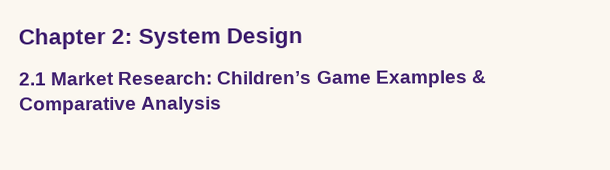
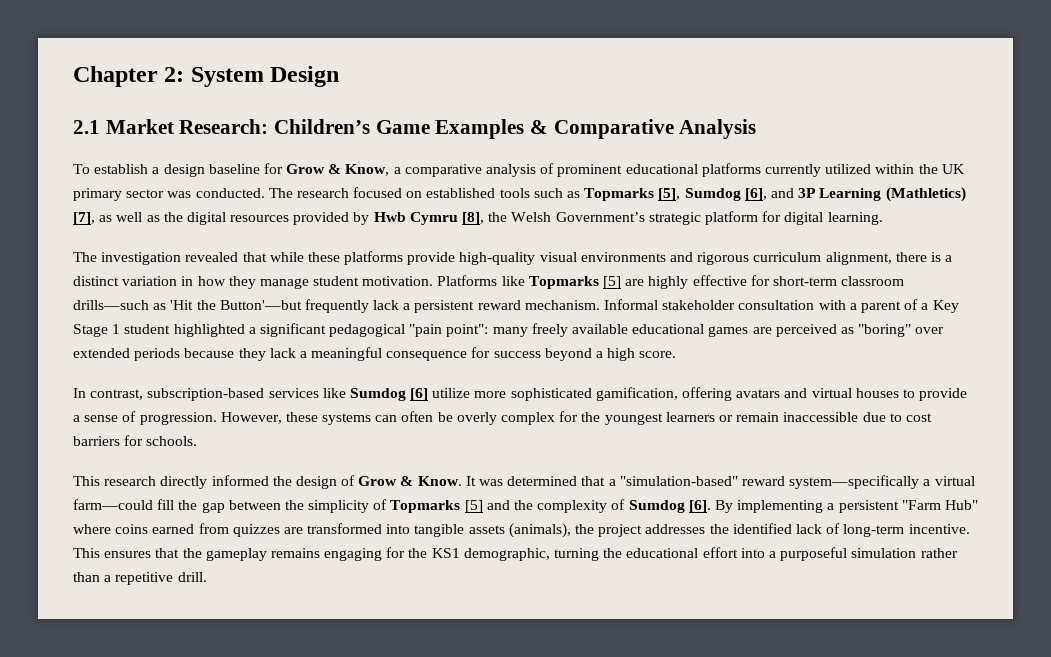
+ To establish a design baseline for Grow & Know, a comparative analysis of prominent educational platforms currently utilized within the UK primary sector was conducted. The research focused on established tools such as Topmarks [5], Sumdog [6], and 3P Learning (Mathletics) [7], as well as the digital resources provided by Hwb Cymru [8], the Welsh Government’s strategic platform for digital learning.
+ The investigation revealed that while these platforms provide high-quality visual environments and rigorous curriculum alignment, there is a distinct variation in how they manage student motivation. Platforms like Topmarks [5] are highly effective for short-term classroom drills—such as 'Hit the Button'—but frequently lack a persistent reward mechanism. Informal stakeholder consultation with a parent of a Key Stage 1 student highlighted a significant pedagogical "pain point": many freely available educational games are perceived as "boring" over extended periods because they lack a meaningful consequence for success beyond a high score.
+ In contrast, subscription-based services like Sumdog [6] utilize more sophisticated gamification, offering avatars and virtual houses to provide a sense of progression. However, these systems can often be overly complex for the youngest learners or remain inaccessible due to cost barriers for schools.
+ This research directly informed the design of Grow & Know. It was determined that a "simulation-based" reward system—specifically a virtual farm—could fill the gap between the simplicity of Topmarks [5] and the complexity of Sumdog [6]. By implementing a persistent "Farm Hub" where coins earned from quizzes are transformed into tangible assets (animals), the project addresses the identified lack of long-term incentive. This ensures that the gameplay remains engaging for the KS1 demographic, turning the educational effort into a purposeful simulation rather than a repetitive drill.

